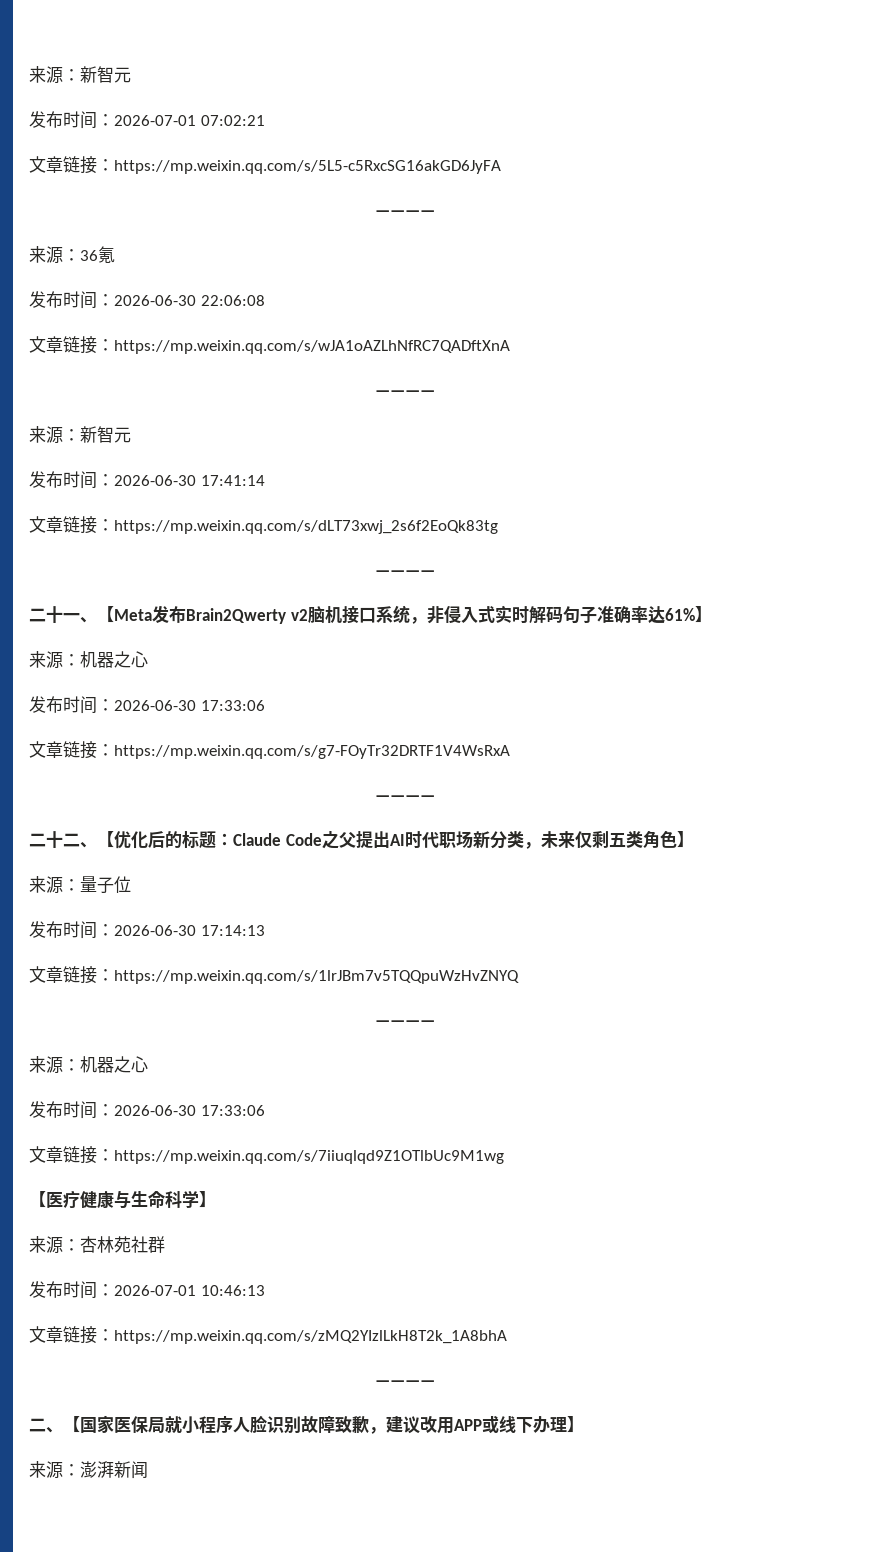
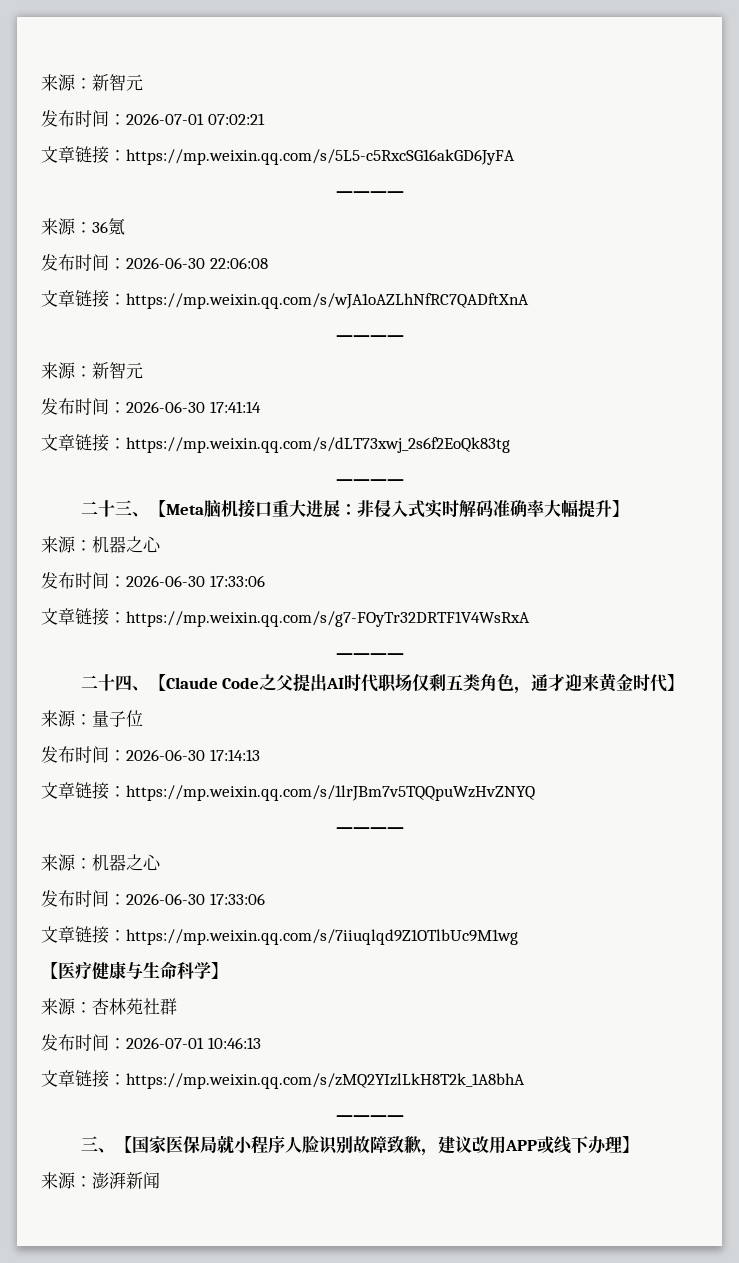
- 二十一、【Meta发布Brain2Qwerty v2脑机接口系统，非侵入式实时解码句子准确率达61%】
+ 二十三、【Meta脑机接口重大进展：非侵入式实时解码准确率大幅提升】
- 二十二、【优化后的标题：Claude Code之父提出AI时代职场新分类，未来仅剩五类角色】
+ 二十四、【Claude Code之父提出AI时代职场仅剩五类角色，通才迎来黄金时代】
- 二、【国家医保局就小程序人脸识别故障致歉，建议改用APP或线下办理】
+ 三、【国家医保局就小程序人脸识别故障致歉，建议改用APP或线下办理】

